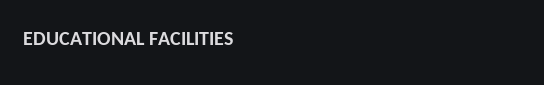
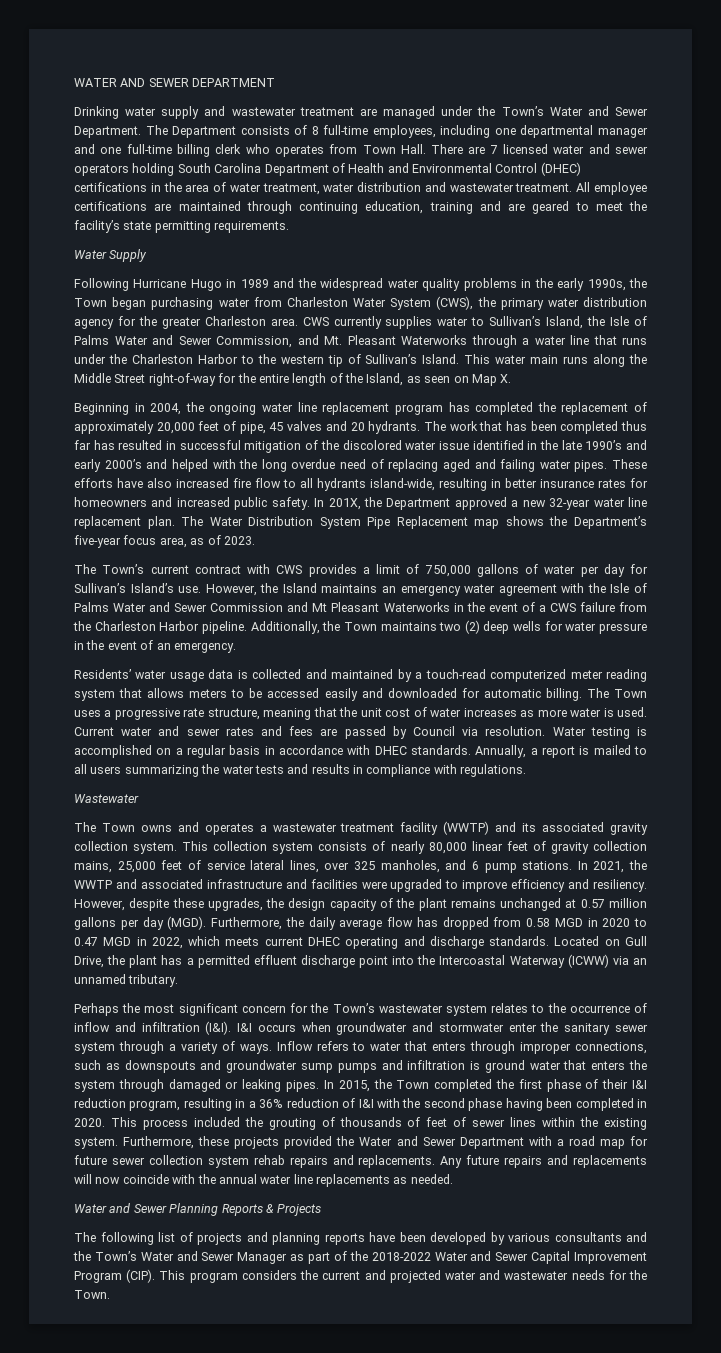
- EDUCATIONAL FACILITIES
+ WATER AND SEWER DEPARTMENT
+ Drinking water supply and wastewater treatment are managed under the Town’s Water and Sewer Department. The Department consists of 8 full-time employees, including one departmental manager and one full-time billing clerk who operates from Town Hall. There are 7 licensed water and sewer operators holding South Carolina Department of Health and Environmental Control (DHEC) certifications in the area of water treatment, water distribution and wastewater treatment. All employee certifications are maintained through continuing education, training and are geared to meet the facility’s state permitting requirements.
+ Water Supply
+ Following Hurricane Hugo in 1989 and the widespread water quality problems in the early 1990s, the Town began purchasing water from Charleston Water System (CWS), the primary water distribution agency for the greater Charleston area. CWS currently supplies water to Sullivan’s Island, the Isle of Palms Water and Sewer Commission, and Mt. Pleasant Waterworks through a water line that runs under the Charleston Harbor to the western tip of Sullivan’s Island. This water main runs along the Middle Street right-of-way for the entire length of the Island, as seen on Map X.
+ Beginning in 2004, the ongoing water line replacement program has completed the replacement of approximately 20,000 feet of pipe, 45 valves and 20 hydrants. The work that has been completed thus far has resulted in successful mitigation of the discolored water issue identified in the late 1990’s and early 2000’s and helped with the long overdue need of replacing aged and failing water pipes. These efforts have also increased fire flow to all hydrants island-wide, resulting in better insurance rates for homeowners and increased public safety. In 201X, the Department approved a new 32-year water line replacement plan. The Water Distribution System Pipe Replacement map shows the Department’s five-year focus area, as of 2023.
+ The Town’s current contract with CWS provides a limit of 750,000 gallons of water per day for Sullivan’s Island’s use. However, the Island maintains an emergency water agreement with the Isle of Palms Water and Sewer Commission and Mt Pleasant Waterworks in the event of a CWS failure from the Charleston Harbor pipeline. Additionally, the Town maintains two (2) deep wells for water pressure in the event of an emergency.
+ Residents’ water usage data is collected and maintained by a touch-read computerized meter reading system that allows meters to be accessed easily and downloaded for automatic billing. The Town uses a progressive rate structure, meaning that the unit cost of water increases as more water is used. Current water and sewer rates and fees are passed by Council via resolution. Water testing is accomplished on a regular basis in accordance with DHEC standards. Annually, a report is mailed to all users summarizing the water tests and results in compliance with regulations.
+ Wastewater
+ The Town owns and operates a wastewater treatment facility (WWTP) and its associated gravity collection system. This collection system consists of nearly 80,000 linear feet of gravity collection mains, 25,000 feet of service lateral lines, over 325 manholes, and 6 pump stations. In 2021, the WWTP and associated infrastructure and facilities were upgraded to improve efficiency and resiliency. However, despite these upgrades, the design capacity of the plant remains unchanged at 0.57 million gallons per day (MGD). Furthermore, the daily average flow has dropped from 0.58 MGD in 2020 to 0.47 MGD in 2022, which meets current DHEC operating and discharge standards. Located on Gull Drive, the plant has a permitted effluent discharge point into the Intercoastal Waterway (ICWW) via an unnamed tributary.
+ Perhaps the most significant concern for the Town’s wastewater system relates to the occurrence of inflow and infiltration (I&I). I&I occurs when groundwater and stormwater enter the sanitary sewer system through a variety of ways. Inflow refers to water that enters through improper connections, such as downspouts and groundwater sump pumps and infiltration is ground water that enters the system through damaged or leaking pipes. In 2015, the Town completed the first phase of their I&I reduction program, resulting in a 36% reduction of I&I with the second phase having been completed in 2020. This process included the grouting of thousands of feet of sewer lines within the existing system. Furthermore, these projects provided the Water and Sewer Department with a road map for future sewer collection system rehab repairs and replacements. Any future repairs and replacements will now coincide with the annual water line replacements as needed.
+ Water and Sewer Planning Reports & Projects
+ The following list of projects and planning reports have been developed by various consultants and the Town’s Water and Sewer Manager as part of the 2018-2022 Water and Sewer Capital Improvement Program (CIP). This program considers the current and projected water and wastewater needs for the Town.

